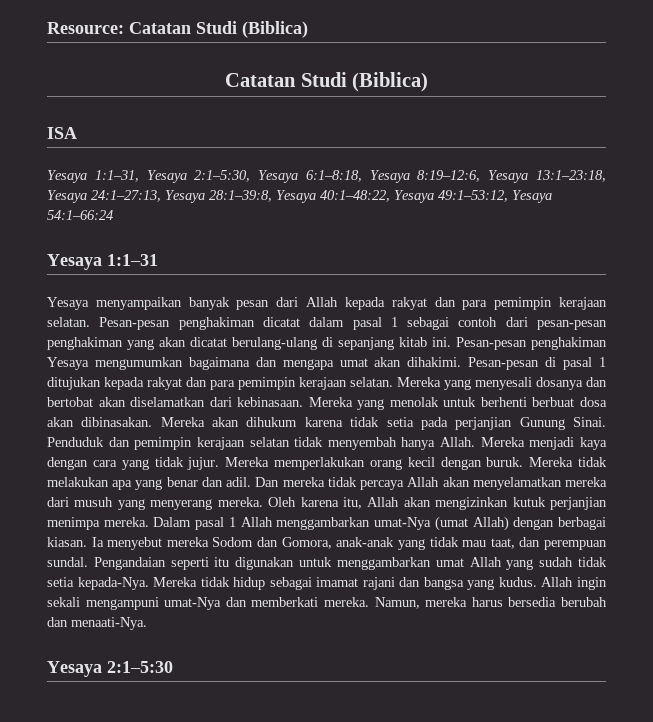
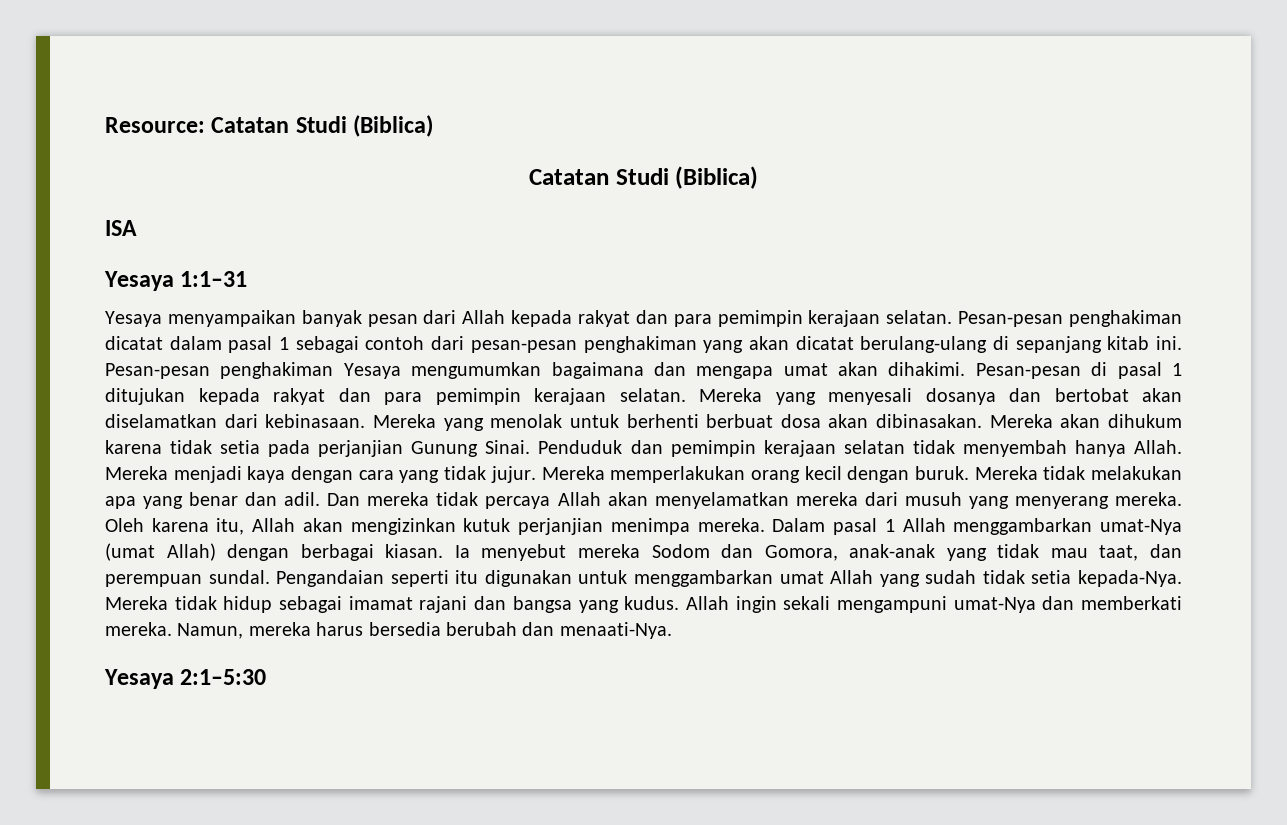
- Yesaya 1:1–31, Yesaya 2:1–5:30, Yesaya 6:1–8:18, Yesaya 8:19–12:6, Yesaya 13:1–23:18, Yesaya 24:1–27:13, Yesaya 28:1–39:8, Yesaya 40:1–48:22, Yesaya 49:1–53:12, Yesaya 54:1–66:24

